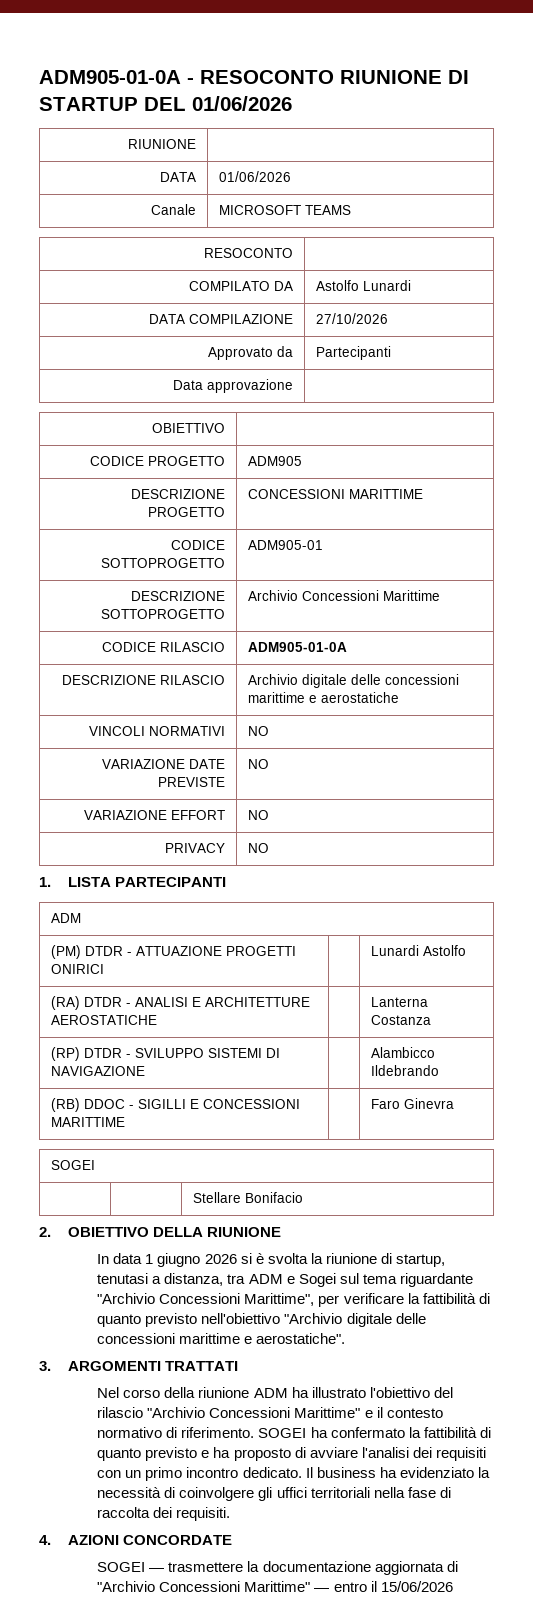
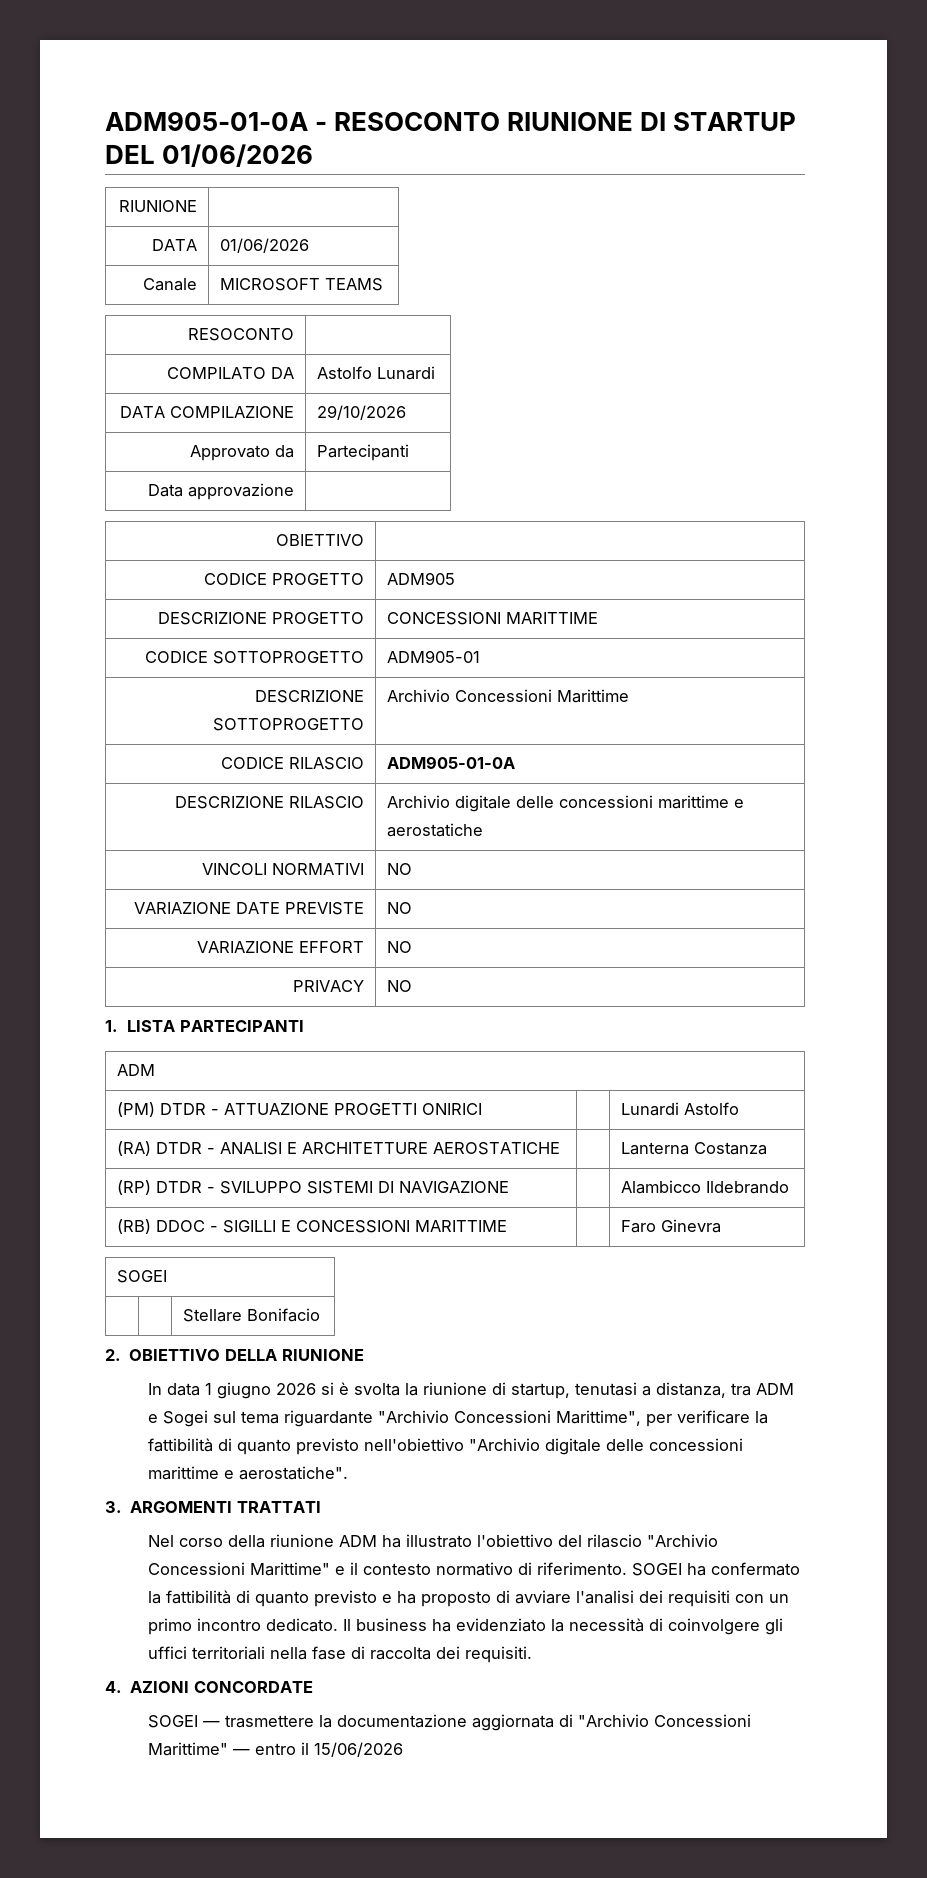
- DATA COMPILAZIONE | 27/10/2026
+ DATA COMPILAZIONE | 29/10/2026

